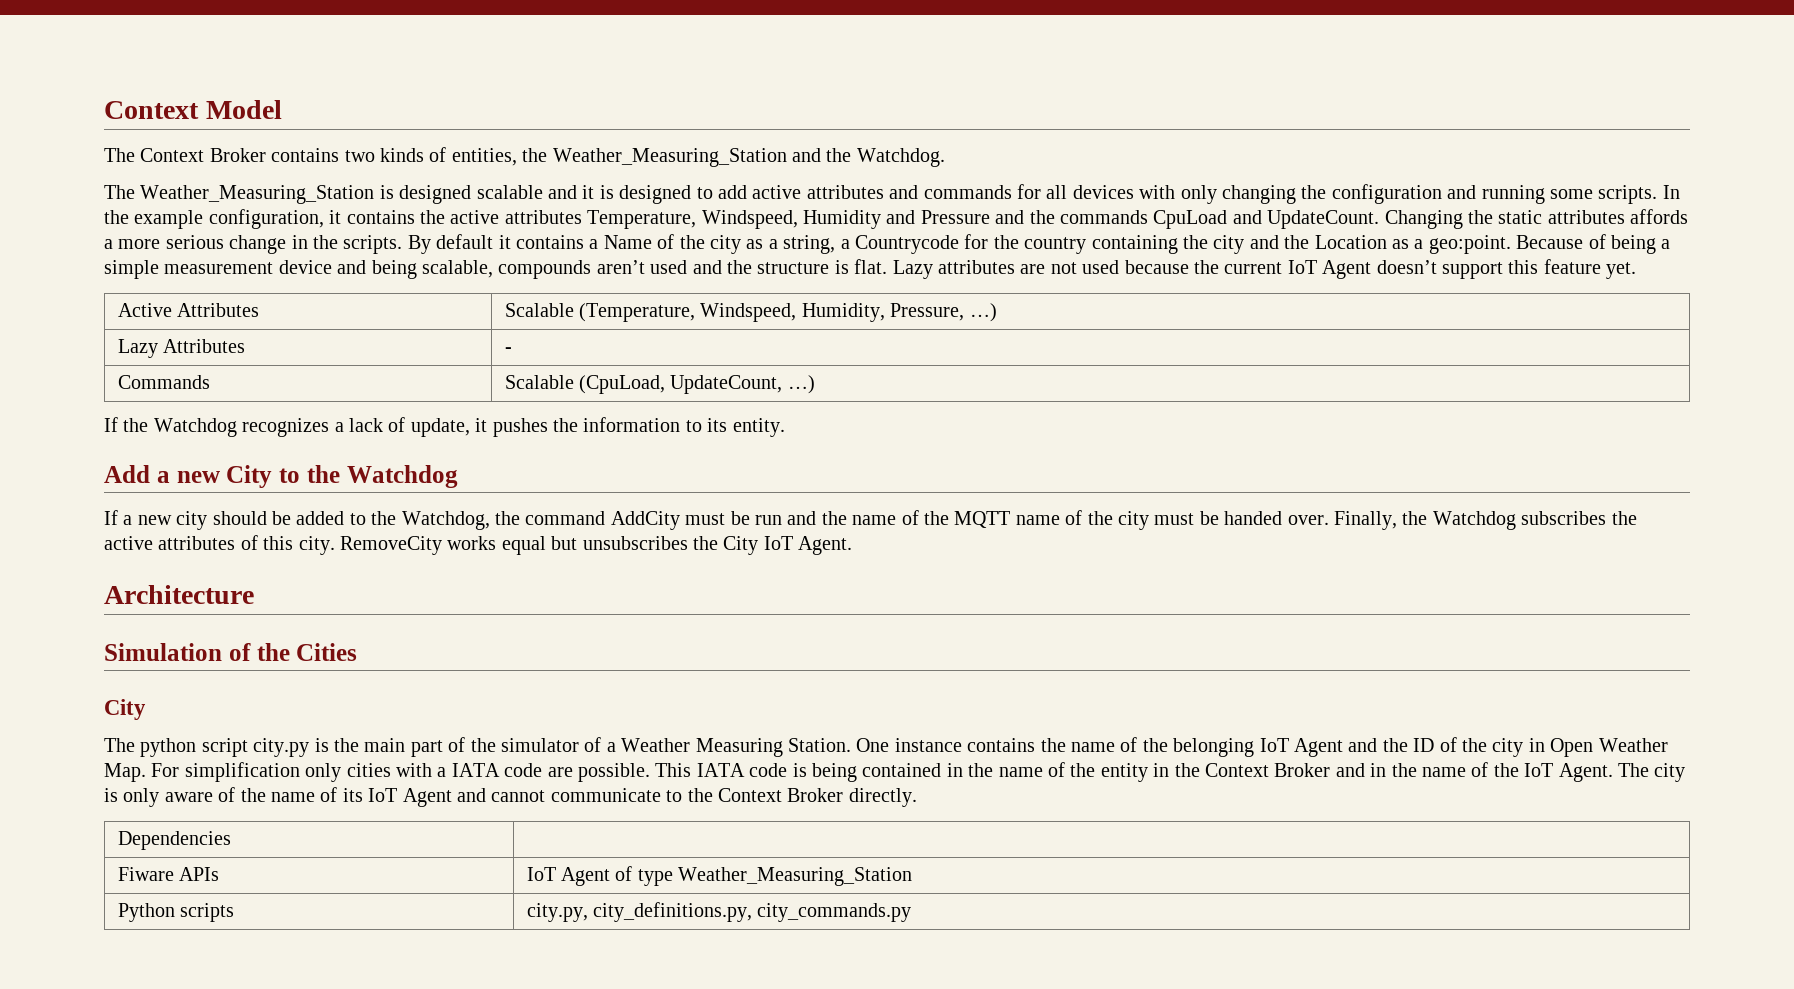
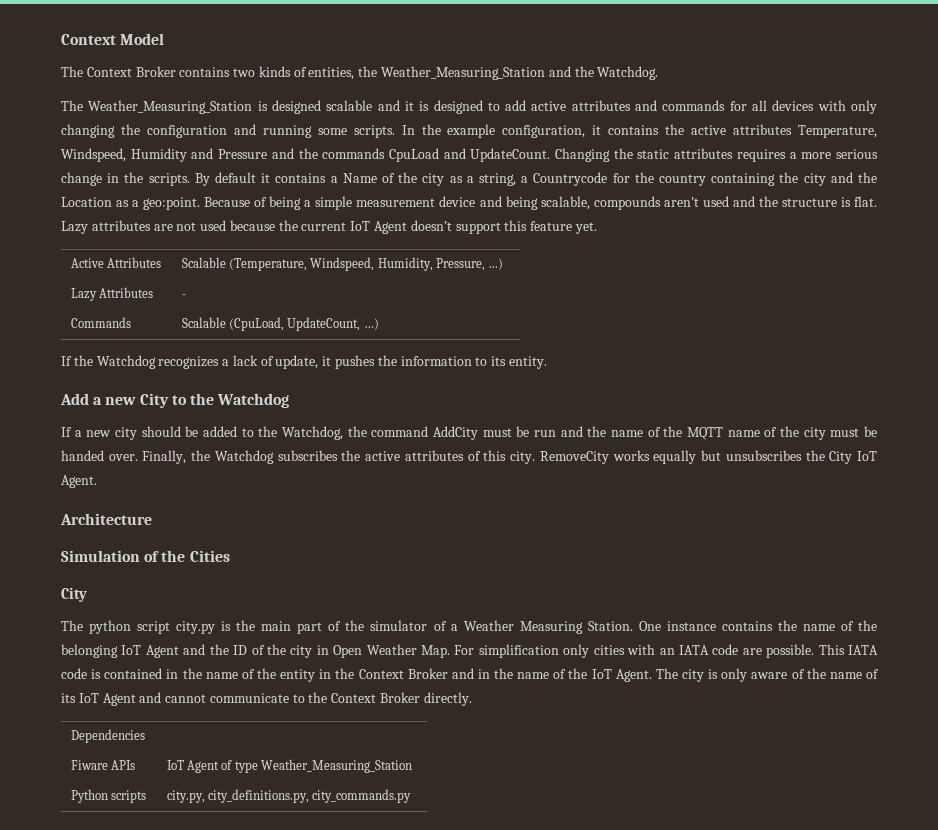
- Changing the static attributes affords a more serious change in the scripts.
+ Changing the static attributes requires a more serious change in the scripts.
- RemoveCity works equal but unsubscribes the City IoT Agent.
+ RemoveCity works equally but unsubscribes the City IoT Agent.
- One instance contains the name of the belonging IoT Agent and the ID of the city in Open Weather Map. For simplification only cities with a IATA code are possible.
+ One instance contains the name of the belonging IoT Agent and the ID of the city in Open Weather Map. For simplification only cities with an IATA code are possible.
- This IATA code is being contained in the name of the entity in the Context Broker and in the name of the IoT Agent.
+ This IATA code is contained in the name of the entity in the Context Broker and in the name of the IoT Agent.

